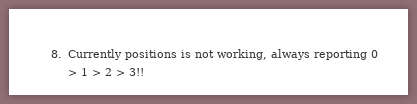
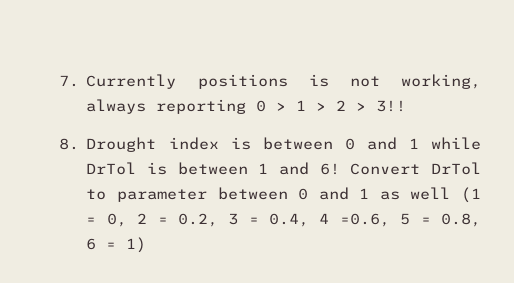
- 8. Currently positions is not working, always reporting 0 > 1 > 2 > 3!!
+ 7. Currently positions is not working, always reporting 0 > 1 > 2 > 3!!
+ 8. Drought index is between 0 and 1 while DrTol is between 1 and 6! Convert DrTol to parameter between 0 and 1 as well (1 = 0, 2 = 0.2, 3 = 0.4, 4 =0.6, 5 = 0.8, 6 = 1)

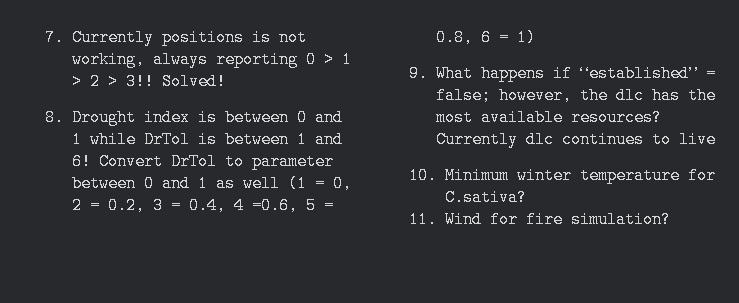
+ Solved!
+ 9. What happens if “established” = false; however, the dlc has the most available resources? Currently dlc continues to live
+ 10. Minimum winter temperature for C.sativa?
+ 11. Wind for fire simulation?

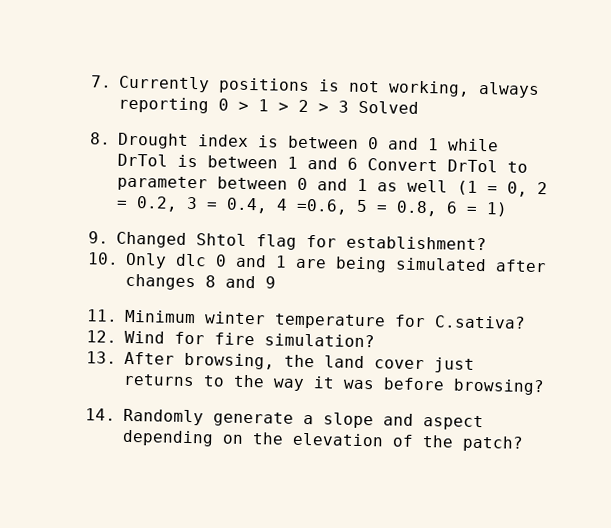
- 7. Currently positions is not working, always reporting 0 > 1 > 2 > 3!! Solved!
+ 7. Currently positions is not working, always reporting 0 > 1 > 2 > 3 Solved
- 8. Drought index is between 0 and 1 while DrTol is between 1 and 6! Convert DrTol to parameter between 0 and 1 as well (1 = 0, 2 = 0.2, 3 = 0.4, 4 =0.6, 5 = 0.8, 6 = 1)
+ 8. Drought index is between 0 and 1 while DrTol is between 1 and 6 Convert DrTol to parameter between 0 and 1 as well (1 = 0, 2 = 0.2, 3 = 0.4, 4 =0.6, 5 = 0.8, 6 = 1)
- 9. What happens if “established” = false; however, the dlc has the most available resources? Currently dlc continues to live
- 10. Minimum winter temperature for C.sativa?
+ 9. Changed Shtol flag for establishment?
+ 10. Only dlc 0 and 1 are being simulated after changes 8 and 9
+ 11. Minimum winter temperature for C.sativa?
- 11. Wind for fire simulation?
+ 12. Wind for fire simulation?
+ 13. After browsing, the land cover just returns to the way it was before browsing?
+ 14. Randomly generate a slope and aspect depending on the elevation of the patch?

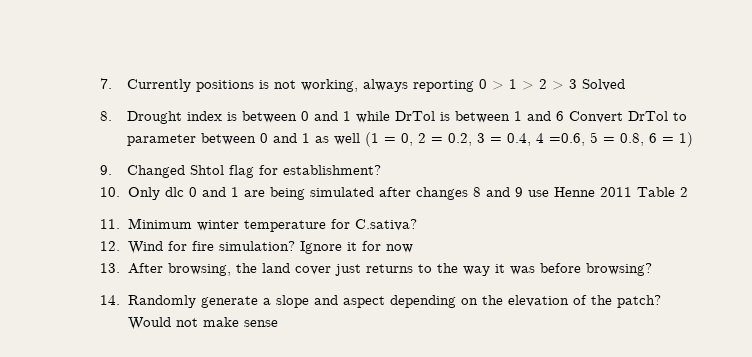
- 10. Only dlc 0 and 1 are being simulated after changes 8 and 9
+ 10. Only dlc 0 and 1 are being simulated after changes 8 and 9 use Henne 2011 Table 2
+ Ignore it for now
+ Would not make sense

